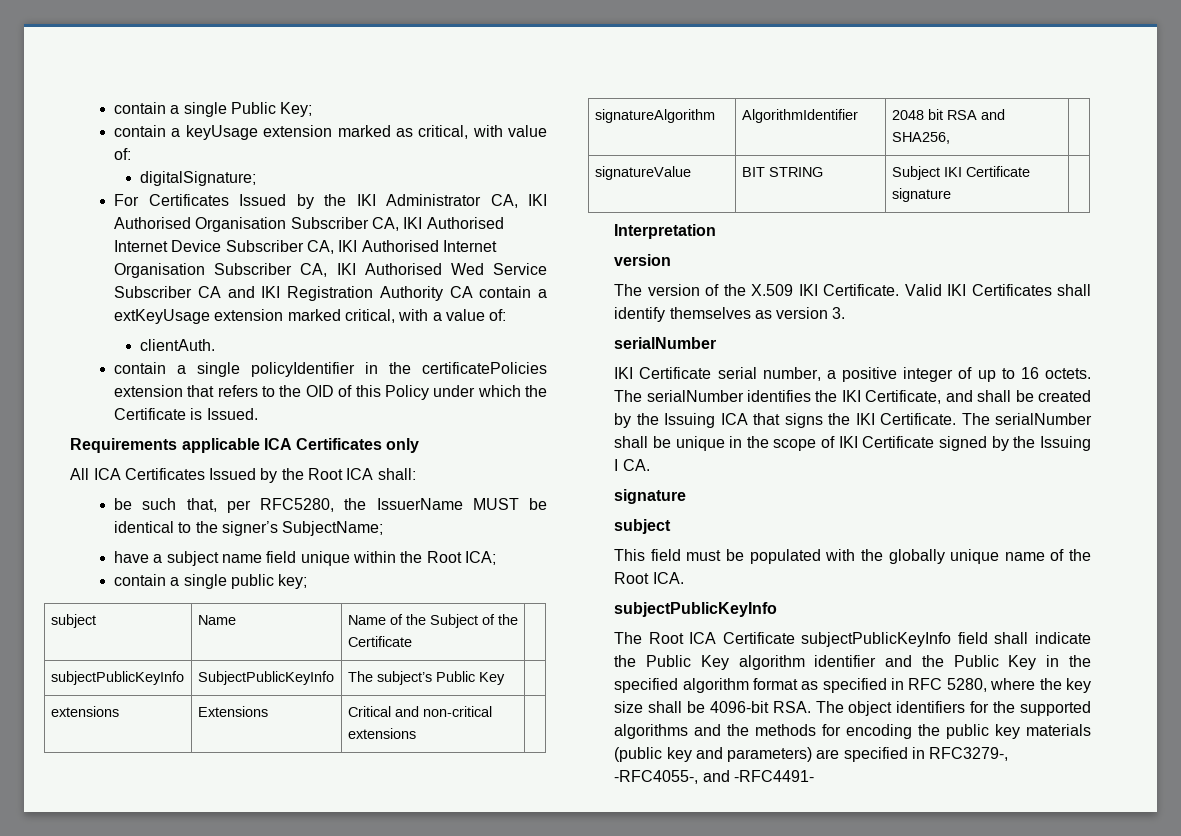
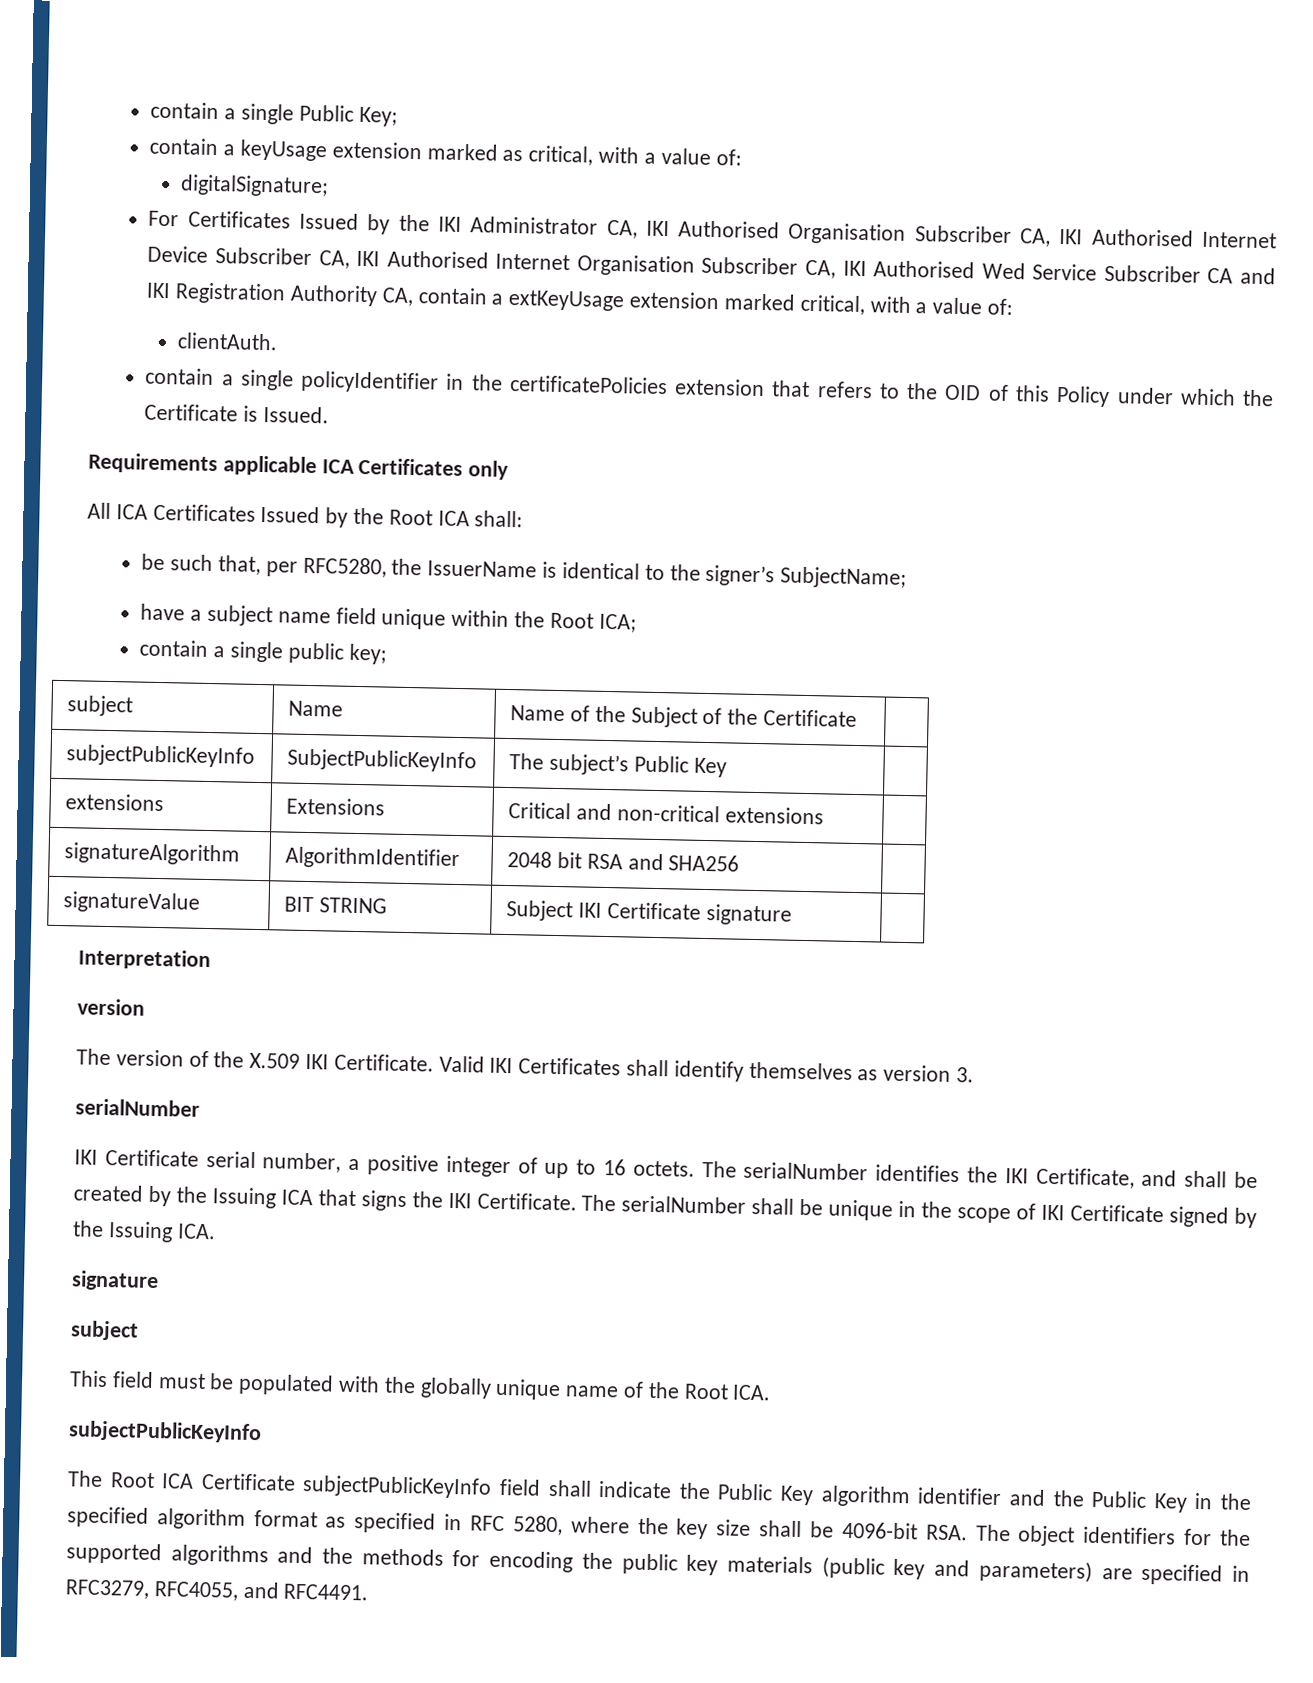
- contain a keyUsage extension marked as critical, with value of:
+ contain a keyUsage extension marked as critical, with a value of:
- For Certificates Issued by the IKI Administrator CA, IKI Authorised Organisation Subscriber CA, IKI Authorised Internet Device Subscriber CA, IKI Authorised Internet Organisation Subscriber CA, IKI Authorised Wed Service Subscriber CA and IKI Registration Authority CA contain a extKeyUsage extension marked critical, with a value of:
+ For Certificates Issued by the IKI Administrator CA, IKI Authorised Organisation Subscriber CA, IKI Authorised Internet Device Subscriber CA, IKI Authorised Internet Organisation Subscriber CA, IKI Authorised Wed Service Subscriber CA and IKI Registration Authority CA, contain a extKeyUsage extension marked critical, with a value of:
- be such that, per RFC5280, the IssuerName MUST be identical to the signer’s SubjectName;
+ be such that, per RFC5280, the IssuerName is identical to the signer’s SubjectName;
- signatureAlgorithm | AlgorithmIdentifier | 2048 bit RSA and SHA256, |
+ signatureAlgorithm | AlgorithmIdentifier | 2048 bit RSA and SHA256 |
- The serialNumber shall be unique in the scope of IKI Certificate signed by the Issuing I CA.
+ The serialNumber shall be unique in the scope of IKI Certificate signed by the Issuing ICA.
- The Root ICA Certificate subjectPublicKeyInfo field shall indicate the Public Key algorithm identifier and the Public Key in the specified algorithm format as specified in RFC 5280, where the key size shall be 4096-bit RSA. The object identifiers for the supported algorithms and the methods for encoding the public key materials (public key and parameters) are specified in RFC3279-, -RFC4055-, and -RFC4491-
+ The Root ICA Certificate subjectPublicKeyInfo field shall indicate the Public Key algorithm identifier and the Public Key in the specified algorithm format as specified in RFC 5280, where the key size shall be 4096-bit RSA. The object identifiers for the supported algorithms and the methods for encoding the public key materials (public key and parameters) are specified in RFC3279, RFC4055, and RFC4491.

